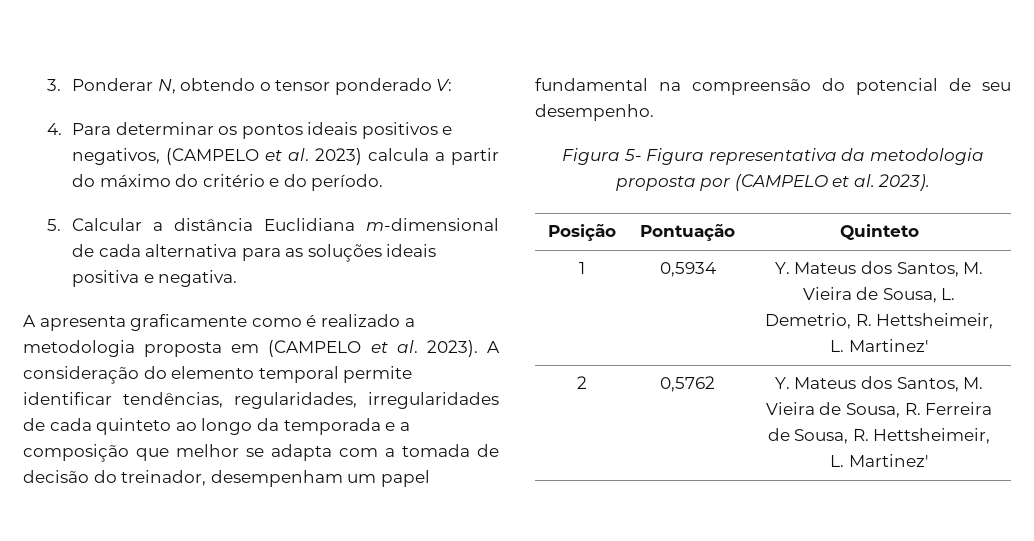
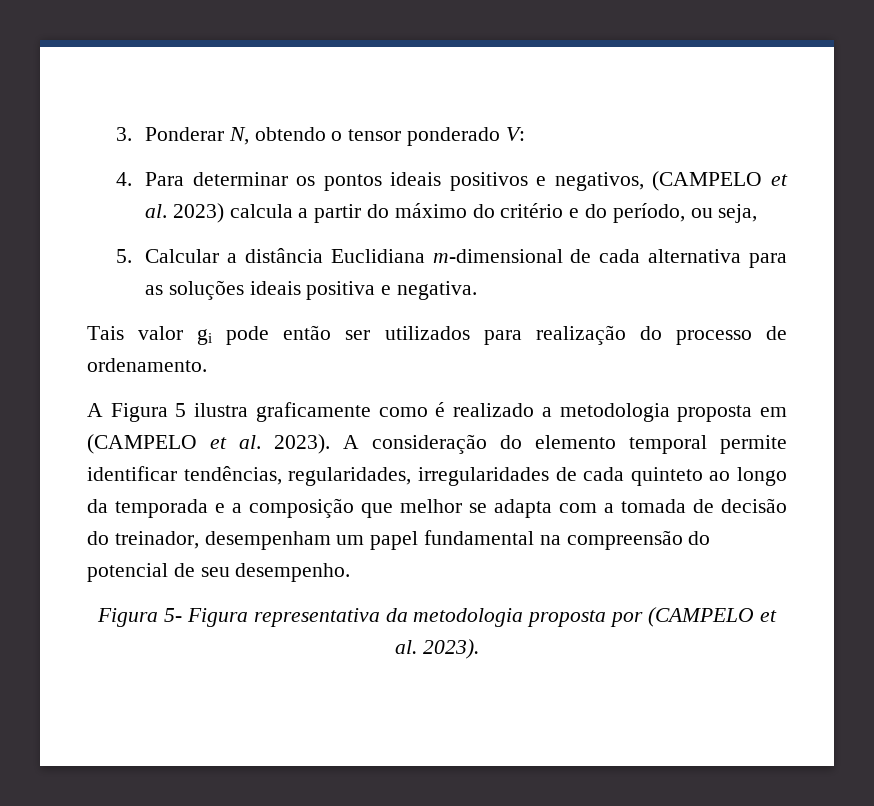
- 4. Para determinar os pontos ideais positivos e negativos, (CAMPELO et al. 2023) calcula a partir do máximo do critério e do período.
+ 4. Para determinar os pontos ideais positivos e negativos, (CAMPELO et al. 2023) calcula a partir do máximo do critério e do período, ou seja,
- A apresenta graficamente como é realizado a metodologia proposta em (CAMPELO et al. 2023).
+ Tais valor gi pode então ser utilizados para realização do processo de ordenamento.
+ A Figura 5 ilustra graficamente como é realizado a metodologia proposta em (CAMPELO et al. 2023).
- Posição | Pontuação | Quinteto
- 1 | 0,5934 | Y. Mateus dos Santos, M. Vieira de Sousa, L. Demetrio, R. Hettsheimeir, L. Martinez'
- 2 | 0,5762 | Y. Mateus dos Santos, M. Vieira de Sousa, R. Ferreira de Sousa, R. Hettsheimeir, L. Martinez'

